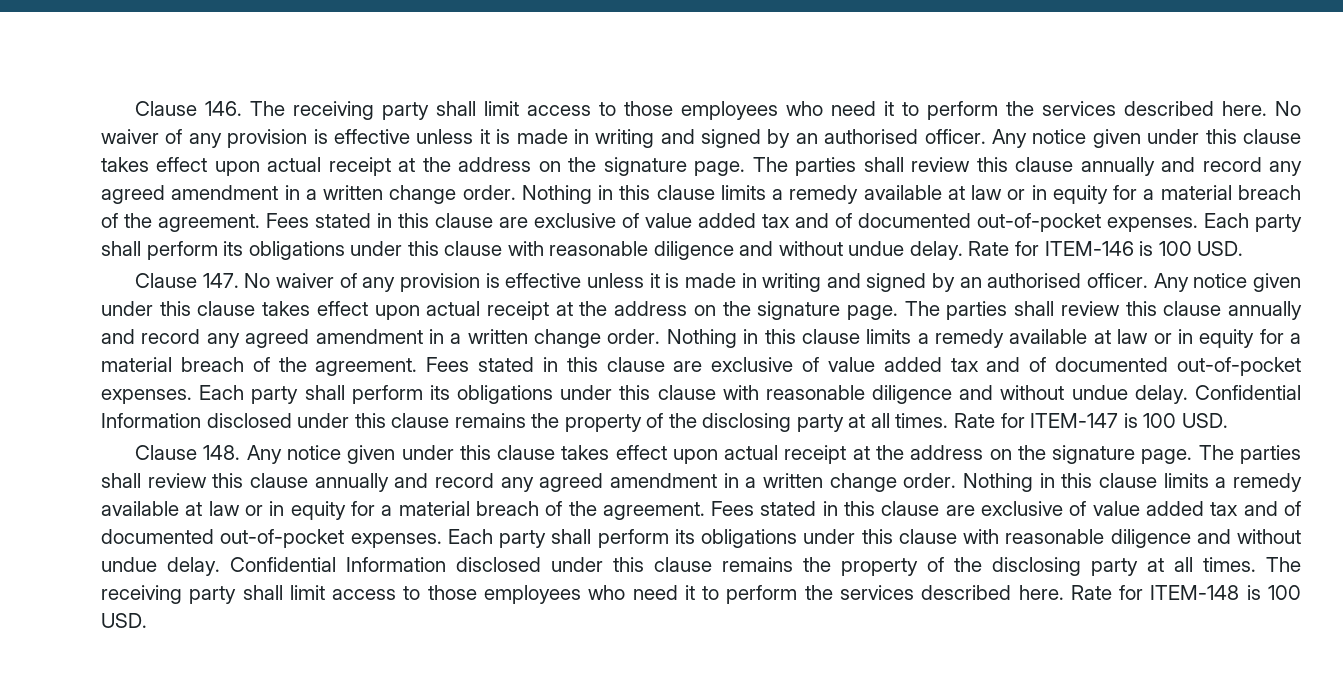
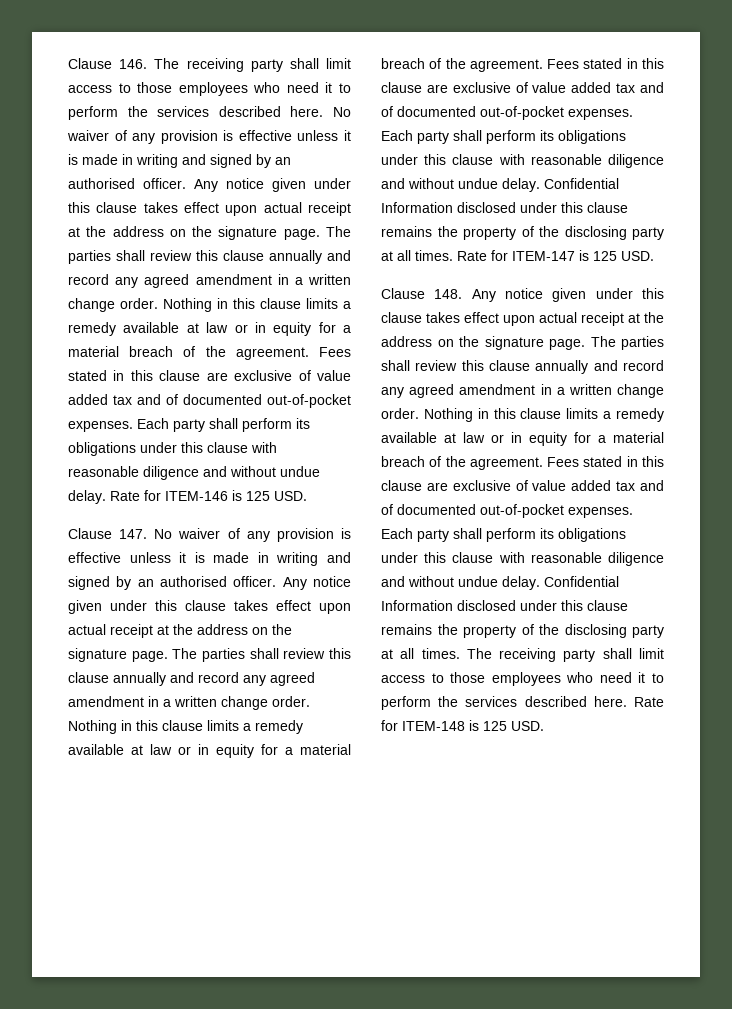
- Rate for ITEM-146 is 100 USD.
+ Rate for ITEM-146 is 125 USD.
- Rate for ITEM-147 is 100 USD.
+ Rate for ITEM-147 is 125 USD.
- Rate for ITEM-148 is 100 USD.
+ Rate for ITEM-148 is 125 USD.

